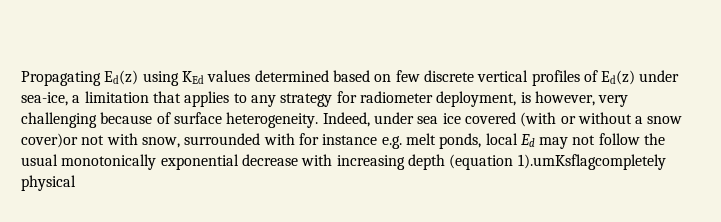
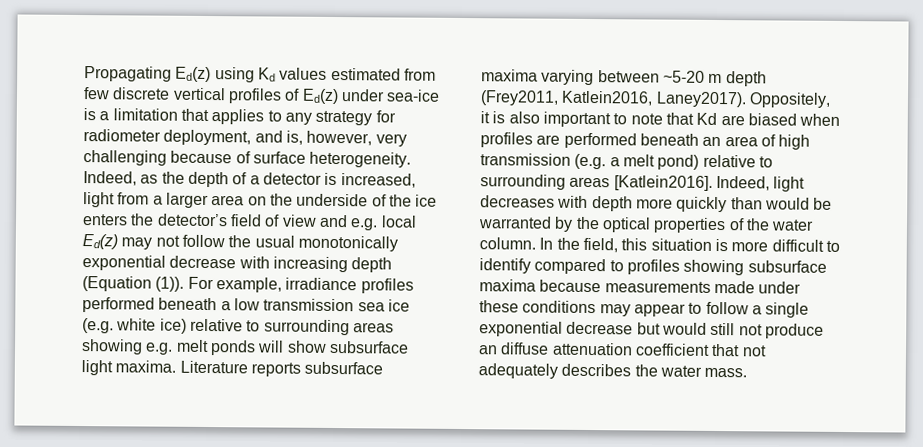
- Propagating Ed(z) using KEd values determined based on few discrete vertical profiles of Ed(z) under sea-ice, a limitation that applies to any strategy for radiometer deployment, is however, very challenging because of surface heterogeneity.
+ Propagating Ed(z) using Kd values estimated from few discrete vertical profiles of Ed(z) under sea-ice is a limitation that applies to any strategy for radiometer deployment, and is, however, very challenging because of surface heterogeneity.
- Indeed, under sea ice covered (with or without a snow cover)or not with snow, surrounded with for instance e.g. melt ponds, local Ed may not follow the usual monotonically exponential decrease with increasing depth (equation 1).umKsflagcompletely physical
+ Indeed, as the depth of a detector is increased, light from a larger area on the underside of the ice enters the detector’s field of view and e.g. local Ed(z) may not follow the usual monotonically exponential decrease with increasing depth (Equation (1)). For example, irradiance profiles performed beneath a low transmission sea ice (e.g. white ice) relative to surrounding areas showing e.g. melt ponds will show subsurface light maxima. Literature reports subsurface maxima varying between ~5-20 m depth (Frey2011, Katlein2016, Laney2017). Oppositely, it is also important to note that Kd are biased when profiles are performed beneath an area of high transmission (e.g. a melt pond) relative to surrounding areas [Katlein2016]. Indeed, light decreases with depth more quickly than would be warranted by the optical properties of the water column. In the field, this situation is more difficult to identify compared to profiles showing subsurface maxima because measurements made under these conditions may appear to follow a single exponential decrease but would still not produce an diffuse attenuation coefficient that not adequately describes the water mass.

